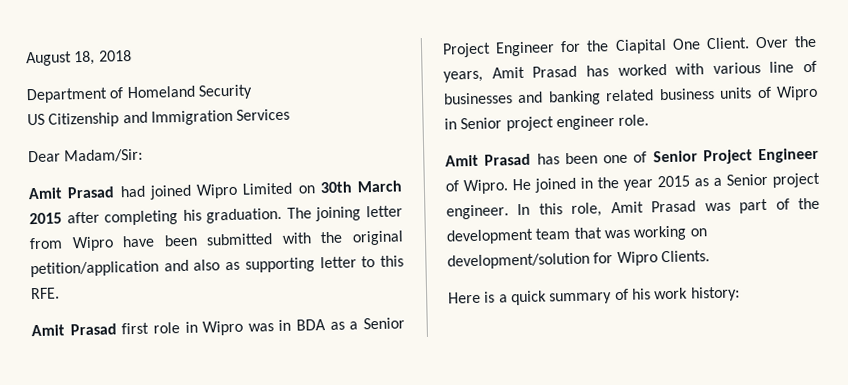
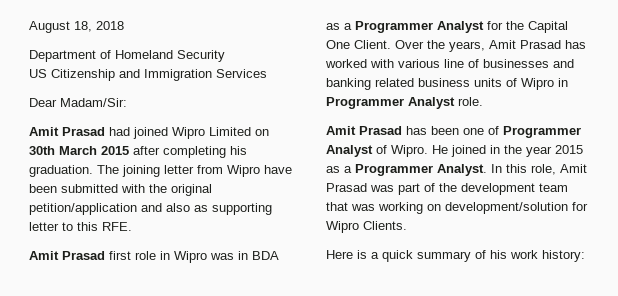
- Amit Prasad first role in Wipro was in BDA as a Senior Project Engineer for the Ciapital One Client.
+ Amit Prasad first role in Wipro was in BDA as a Programmer Analyst for the Capital One Client.
- Over the years, Amit Prasad has worked with various line of businesses and banking related business units of Wipro in Senior project engineer role.
+ Over the years, Amit Prasad has worked with various line of businesses and banking related business units of Wipro in Programmer Analyst role.
- Amit Prasad has been one of Senior Project Engineer of Wipro.
+ Amit Prasad has been one of Programmer Analyst of Wipro.
- He joined in the year 2015 as a Senior project engineer.
+ He joined in the year 2015 as a Programmer Analyst.

